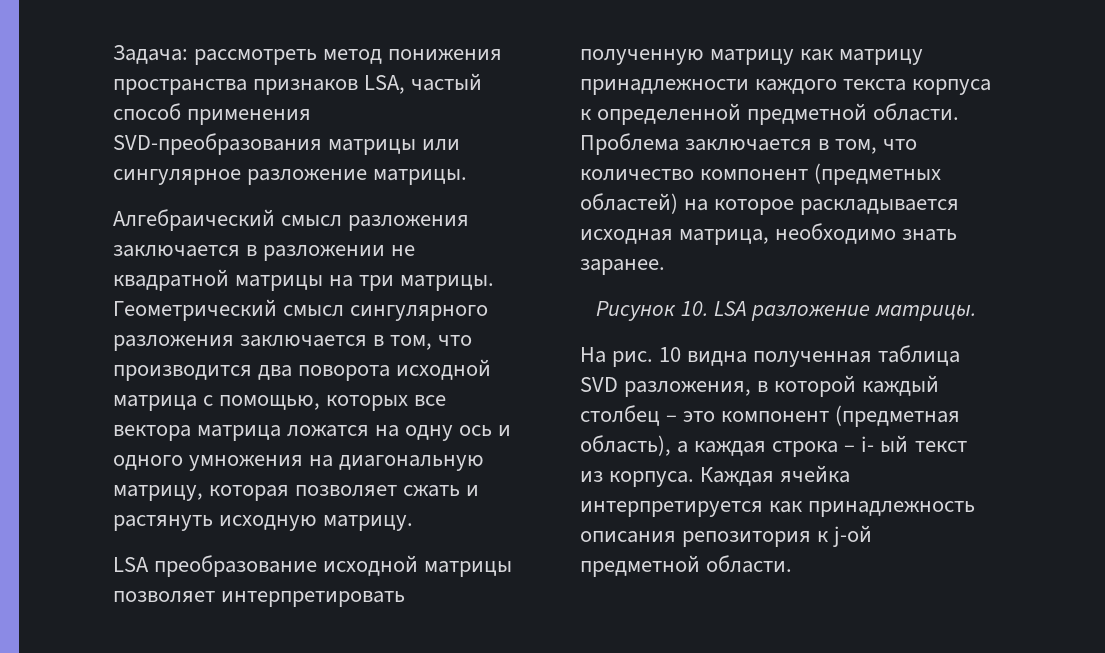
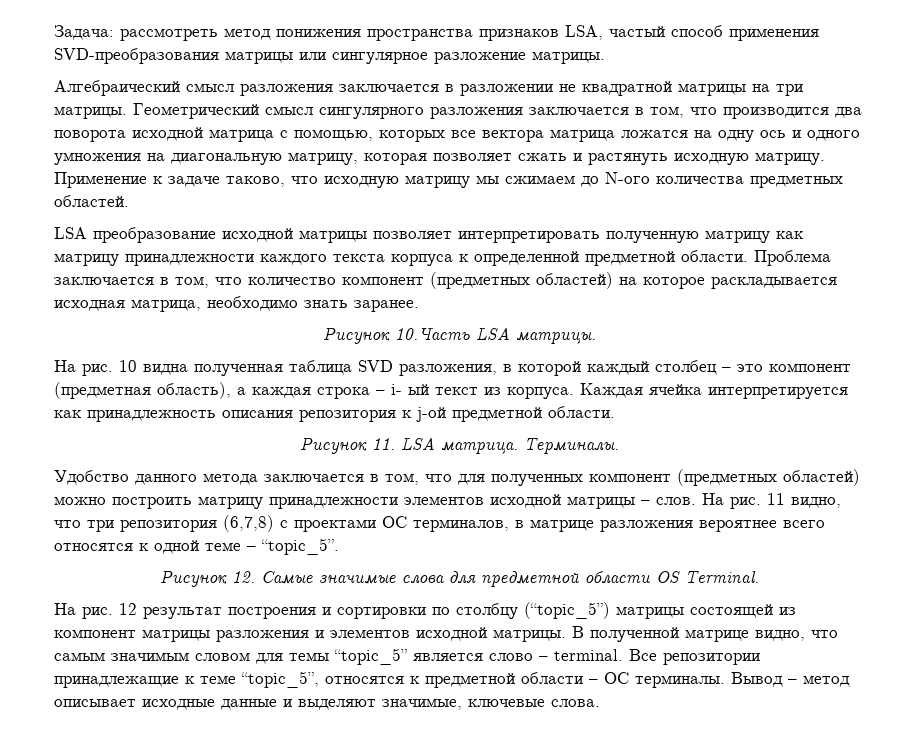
+ Применение к задаче таково, что исходную матрицу мы сжимаем до N-ого количества предметных областей.
- Рисунок 10. LSA разложение матрицы.
+ Рисунок 10.Часть LSA матрицы.
+ Рисунок 11. LSA матрица. Терминалы.
+ Удобство данного метода заключается в том, что для полученных компонент (предметных областей) можно построить матрицу принадлежности элементов исходной матрицы – слов. На рис. 11 видно, что три репозитория (6,7,8) с проектами ОС терминалов, в матрице разложения вероятнее всего относятся к одной теме – “topic_5”.
+ Рисунок 12. Самые значимые слова для предметной области OS Terminal.
+ На рис. 12 результат построения и сортировки по столбцу (“topic_5”) матрицы состоящей из компонент матрицы разложения и элементов исходной матрицы. В полученной матрице видно, что самым значимым словом для темы “topic_5” является слово – terminal. Все репозитории принадлежащие к теме “topic_5”, относятся к предметной области – ОС терминалы. Вывод – метод описывает исходные данные и выделяют значимые, ключевые слова.

